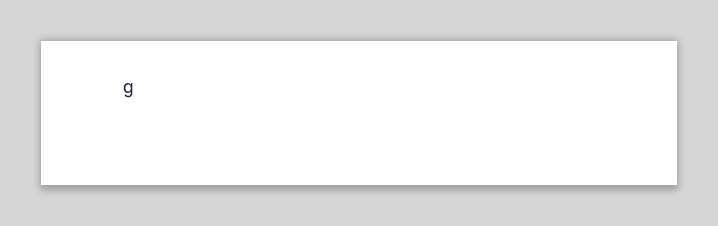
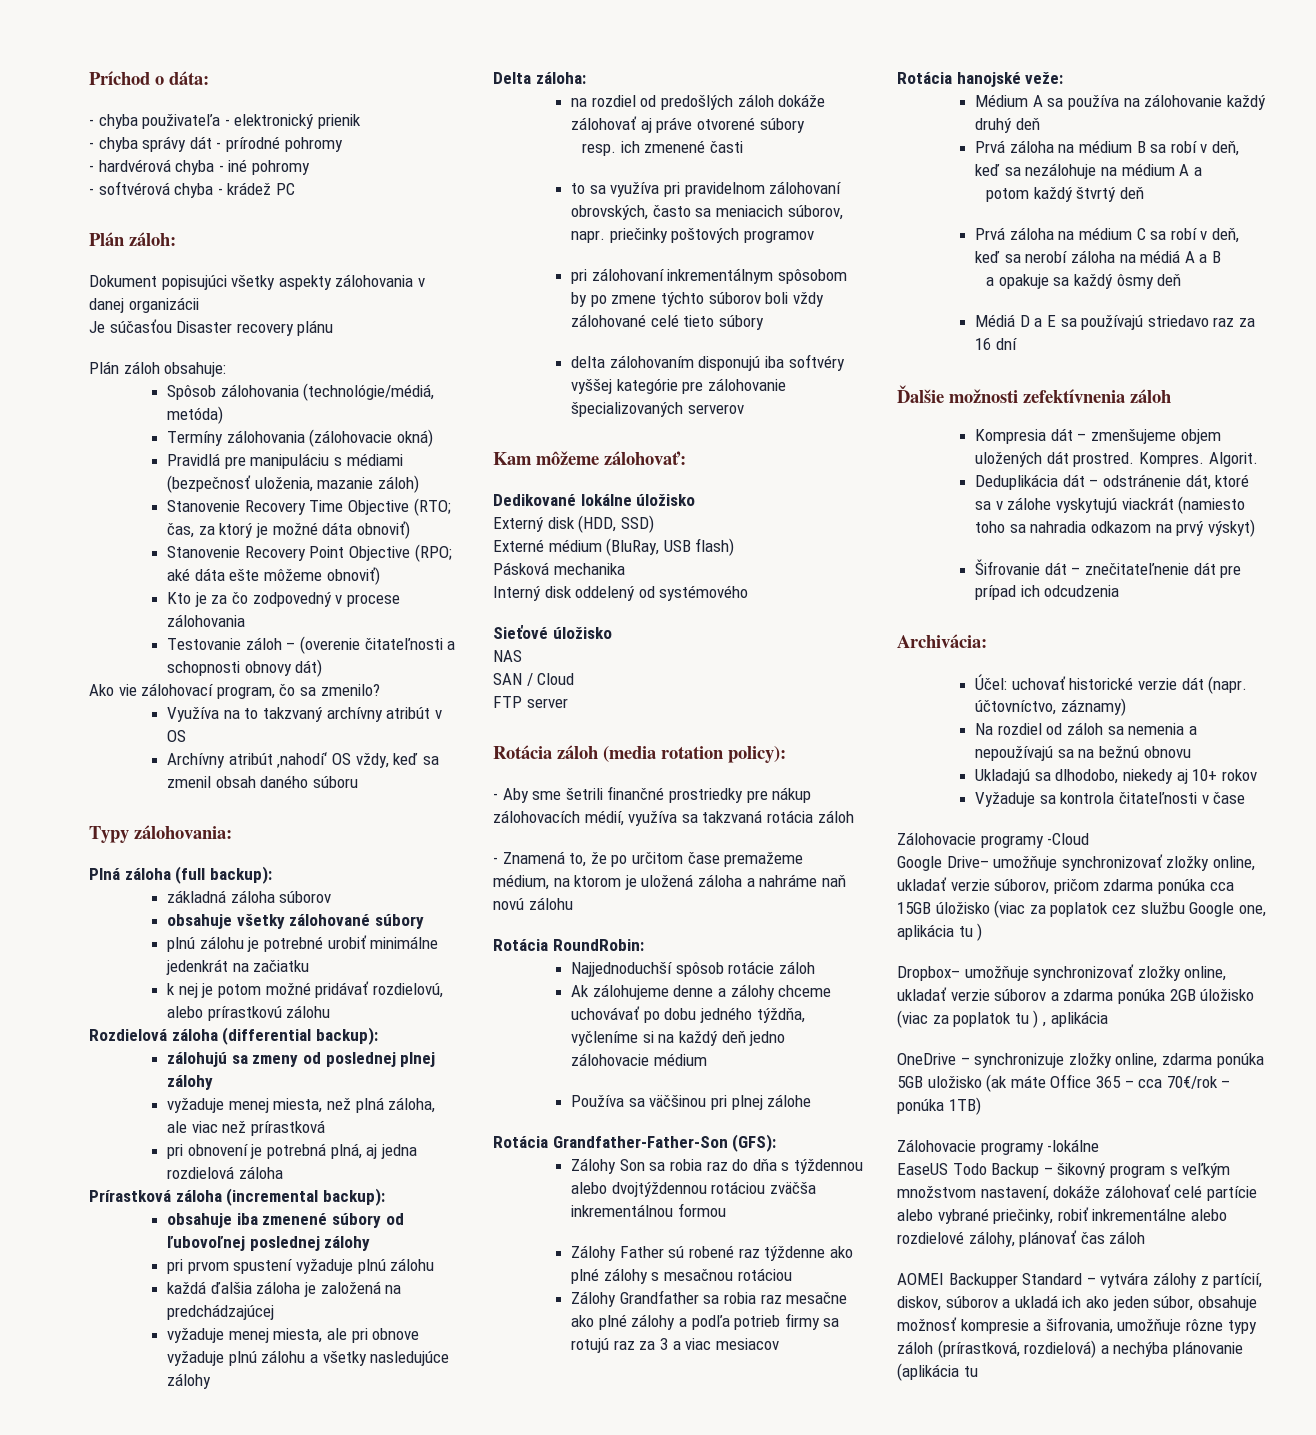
- g
+ Príchod o dáta:
+ - chyba použivateľa - elektronický prienik
+ - chyba správy dát - prírodné pohromy
+ - hardvérová chyba - iné pohromy
+ - softvérová chyba - krádež PC
+ Plán záloh:
+ Dokument popisujúci všetky aspekty zálohovania v danej organizácii
+ Je súčasťou Disaster recovery plánu
+ Plán záloh obsahuje:
+ Spôsob zálohovania (technológie/médiá, metóda)
+ Termíny zálohovania (zálohovacie okná)
+ Pravidlá pre manipuláciu s médiami (bezpečnosť uloženia, mazanie záloh)
+ Stanovenie Recovery Time Objective (RTO; čas, za ktorý je možné dáta obnoviť)
+ Stanovenie Recovery Point Objective (RPO; aké dáta ešte môžeme obnoviť)
+ Kto je za čo zodpovedný v procese zálohovania
+ Testovanie záloh – (overenie čitateľnosti a schopnosti obnovy dát)
+ Ako vie zálohovací program, čo sa zmenilo?
+ Využíva na to takzvaný archívny atribút v OS
+ Archívny atribút ‚nahodí‘ OS vždy, keď sa zmenil obsah daného súboru
+ Typy zálohovania:
+ Plná záloha (full backup):
+ základná záloha súborov
+ obsahuje všetky zálohované súbory
+ plnú zálohu je potrebné urobiť minimálne jedenkrát na začiatku
+ k nej je potom možné pridávať rozdielovú, alebo prírastkovú zálohu
+ Rozdielová záloha (differential backup):
+ zálohujú sa zmeny od poslednej plnej zálohy
+ vyžaduje menej miesta, než plná záloha, ale viac než prírastková
+ pri obnovení je potrebná plná, aj jedna rozdielová záloha
+ Prírastková záloha (incremental backup):
+ obsahuje iba zmenené súbory od ľubovoľnej poslednej zálohy
+ pri prvom spustení vyžaduje plnú zálohu
+ každá ďalšia záloha je založená na predchádzajúcej
+ vyžaduje menej miesta, ale pri obnove vyžaduje plnú zálohu a všetky nasledujúce zálohy
+ Delta záloha:
+ na rozdiel od predošlých záloh dokáže zálohovať aj práve otvorené súbory
+ resp. ich zmenené časti
+ to sa využíva pri pravidelnom zálohovaní obrovských, často sa meniacich súborov, napr. priečinky poštových programov
+ pri zálohovaní inkrementálnym spôsobom by po zmene týchto súborov boli vždy zálohované celé tieto súbory
+ delta zálohovaním disponujú iba softvéry vyššej kategórie pre zálohovanie špecializovaných serverov
+ Kam môžeme zálohovať:
+ Dedikované lokálne úložisko
+ Externý disk (HDD, SSD)
+ Externé médium (BluRay, USB flash)
+ Pásková mechanika
+ Interný disk oddelený od systémového
+ Sieťové úložisko
+ NAS
+ SAN / Cloud
+ FTP server
+ Rotácia záloh (media rotation policy):
+ - Aby sme šetrili finančné prostriedky pre nákup zálohovacích médií, využíva sa takzvaná rotácia záloh
+ - Znamená to, že po určitom čase premažeme médium, na ktorom je uložená záloha a nahráme naň novú zálohu
+ Rotácia RoundRobin:
+ Najjednoduchší spôsob rotácie záloh
+ Ak zálohujeme denne a zálohy chceme uchovávať po dobu jedného týždňa, vyčleníme si na každý deň jedno zálohovacie médium
+ Používa sa väčšinou pri plnej zálohe
+ Rotácia Grandfather-Father-Son (GFS):
+ Zálohy Son sa robia raz do dňa s týždennou alebo dvojtýždennou rotáciou zväčša inkrementálnou formou
+ Zálohy Father sú robené raz týždenne ako plné zálohy s mesačnou rotáciou
+ Zálohy Grandfather sa robia raz mesačne ako plné zálohy a podľa potrieb firmy sa rotujú raz za 3 a viac mesiacov
+ Rotácia hanojské veže:
+ Médium A sa používa na zálohovanie každý druhý deň
+ Prvá záloha na médium B sa robí v deň, keď sa nezálohuje na médium A a
+ potom každý štvrtý deň
+ Prvá záloha na médium C sa robí v deň, keď sa nerobí záloha na médiá A a B
+ a opakuje sa každý ôsmy deň
+ Médiá D a E sa používajú striedavo raz za 16 dní
+ Ďalšie možnosti zefektívnenia záloh
+ Kompresia dát – zmenšujeme objem uložených dát prostred. Kompres. Algorit.
+ Deduplikácia dát – odstránenie dát, ktoré sa v zálohe vyskytujú viackrát (namiesto toho sa nahradia odkazom na prvý výskyt)
+ Šifrovanie dát – znečitateľnenie dát pre prípad ich odcudzenia
+ Archivácia:
+ Účel: uchovať historické verzie dát (napr. účtovníctvo, záznamy)
+ Na rozdiel od záloh sa nemenia a nepoužívajú sa na bežnú obnovu
+ Ukladajú sa dlhodobo, niekedy aj 10+ rokov
+ Vyžaduje sa kontrola čitateľnosti v čase
+ Zálohovacie programy -Cloud
+ Google Drive– umožňuje synchronizovať zložky online, ukladať verzie súborov, pričom zdarma ponúka cca 15GB úložisko (viac za poplatok cez službu Google one, aplikácia tu )
+ Dropbox– umožňuje synchronizovať zložky online, ukladať verzie súborov a zdarma ponúka 2GB úložisko (viac za poplatok tu ) , aplikácia
+ OneDrive – synchronizuje zložky online, zdarma ponúka 5GB uložisko (ak máte Office 365 – cca 70€/rok – ponúka 1TB)
+ Zálohovacie programy -lokálne
+ EaseUS Todo Backup – šikovný program s veľkým množstvom nastavení, dokáže zálohovať celé partície alebo vybrané priečinky, robiť inkrementálne alebo rozdielové zálohy, plánovať čas záloh
+ AOMEI Backupper Standard – vytvára zálohy z partícií, diskov, súborov a ukladá ich ako jeden súbor, obsahuje možnosť kompresie a šifrovania, umožňuje rôzne typy záloh (prírastková, rozdielová) a nechýba plánovanie (aplikácia tu

